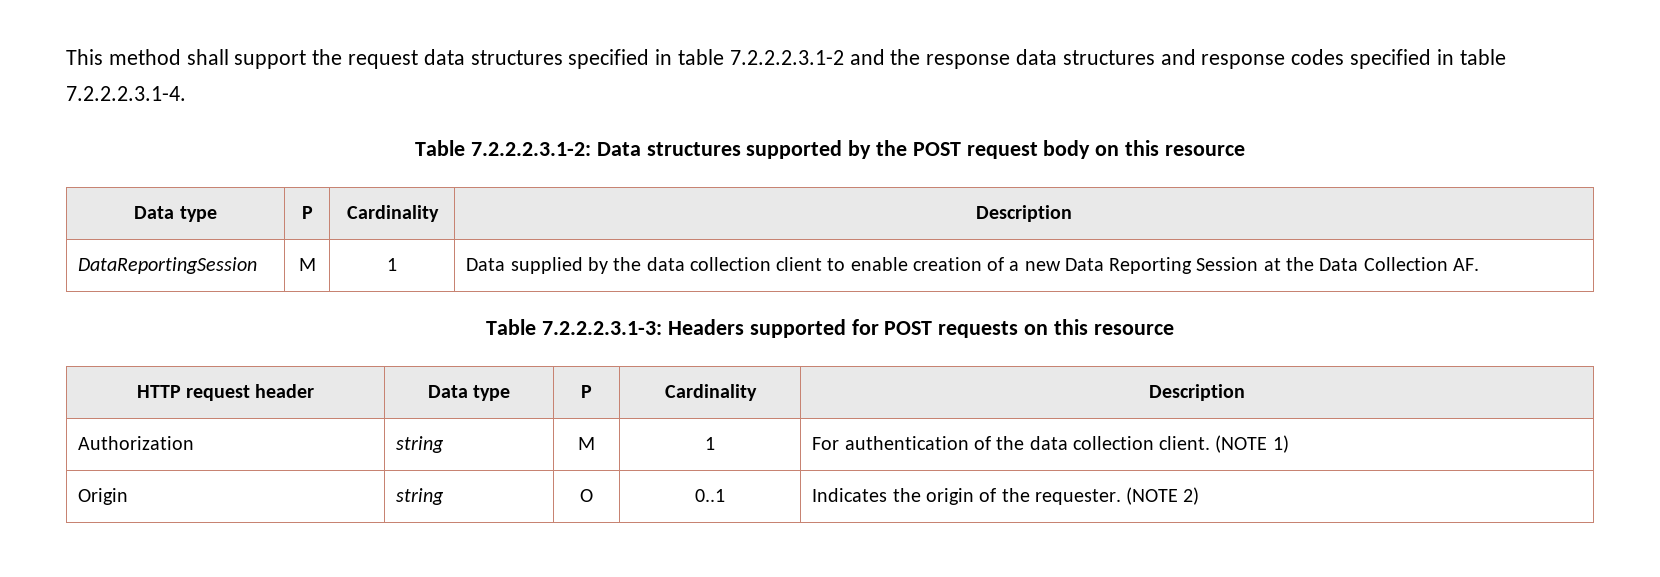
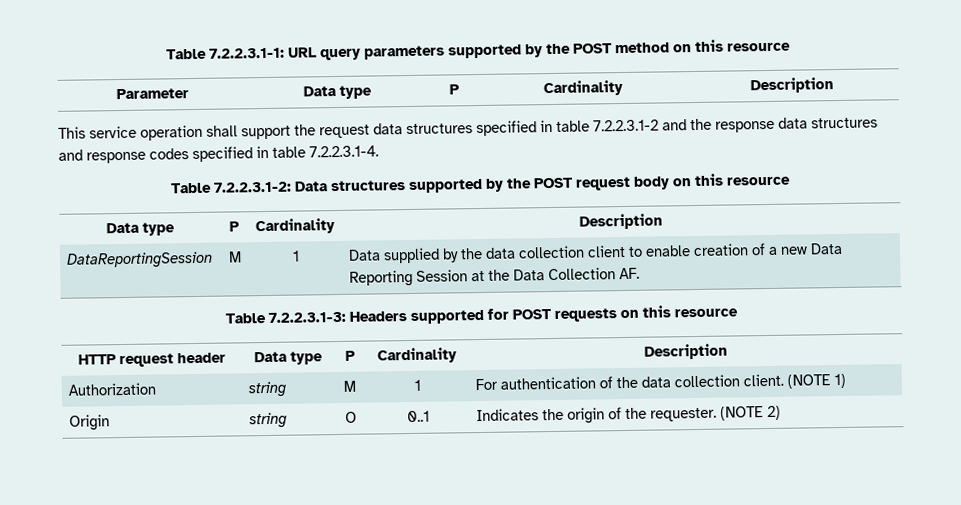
- This method shall support the request data structures specified in table 7.2.2.2.3.1-2 and the response data structures and response codes specified in table 7.2.2.2.3.1-4.
- Table 7.2.2.2.3.1-2: Data structures supported by the POST request body on this resource
+ Table 7.2.2.3.1-1: URL query parameters supported by the POST method on this resource
+ Parameter | Data type | P | Cardinality | Description
+ This service operation shall support the request data structures specified in table 7.2.2.3.1-2 and the response data structures and response codes specified in table 7.2.2.3.1-4.
+ Table 7.2.2.3.1-2: Data structures supported by the POST request body on this resource
- Table 7.2.2.2.3.1-3: Headers supported for POST requests on this resource
+ Table 7.2.2.3.1-3: Headers supported for POST requests on this resource

